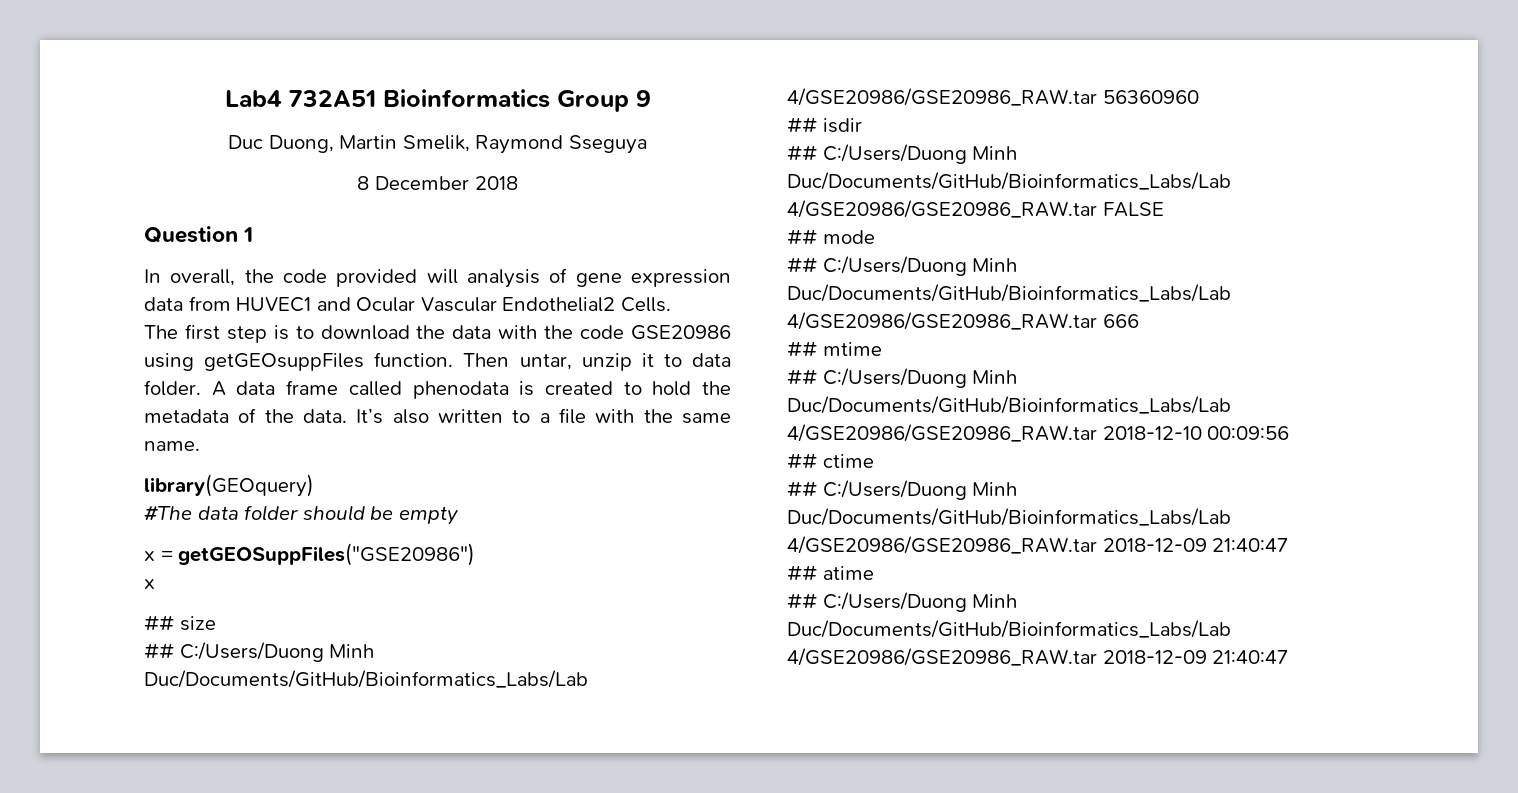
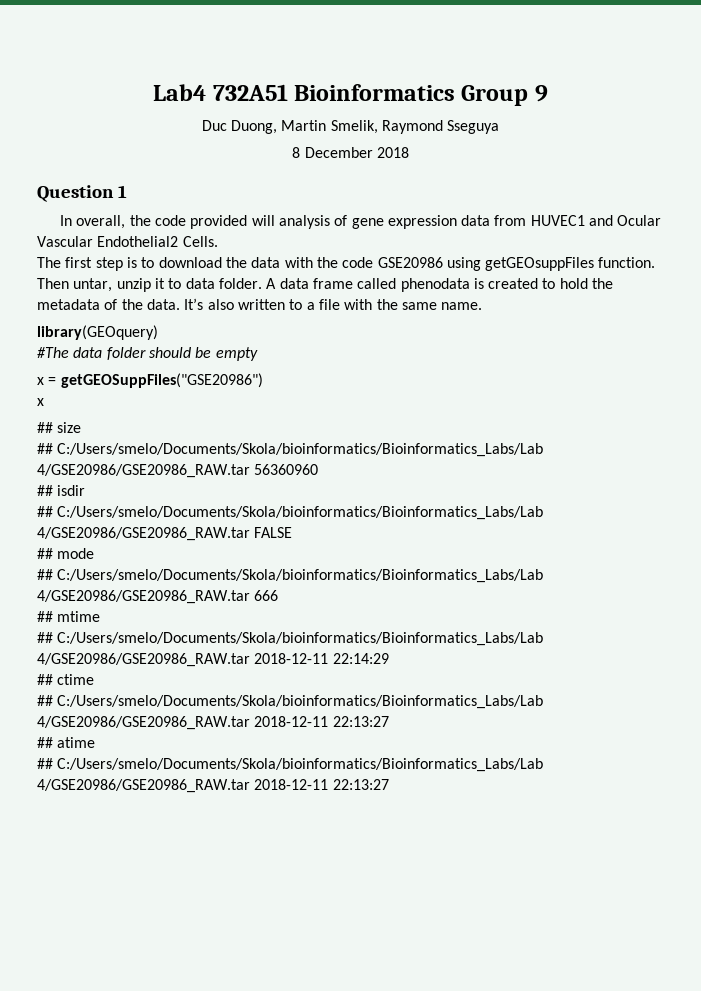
- ## C:/Users/Duong Minh Duc/Documents/GitHub/Bioinformatics_Labs/Lab 4/GSE20986/GSE20986_RAW.tar 56360960
+ ## C:/Users/smelo/Documents/Skola/bioinformatics/Bioinformatics_Labs/Lab 4/GSE20986/GSE20986_RAW.tar 56360960
- ## C:/Users/Duong Minh Duc/Documents/GitHub/Bioinformatics_Labs/Lab 4/GSE20986/GSE20986_RAW.tar FALSE
+ ## C:/Users/smelo/Documents/Skola/bioinformatics/Bioinformatics_Labs/Lab 4/GSE20986/GSE20986_RAW.tar FALSE
- ## C:/Users/Duong Minh Duc/Documents/GitHub/Bioinformatics_Labs/Lab 4/GSE20986/GSE20986_RAW.tar 666
+ ## C:/Users/smelo/Documents/Skola/bioinformatics/Bioinformatics_Labs/Lab 4/GSE20986/GSE20986_RAW.tar 666
- ## C:/Users/Duong Minh Duc/Documents/GitHub/Bioinformatics_Labs/Lab 4/GSE20986/GSE20986_RAW.tar 2018-12-10 00:09:56
+ ## C:/Users/smelo/Documents/Skola/bioinformatics/Bioinformatics_Labs/Lab 4/GSE20986/GSE20986_RAW.tar 2018-12-11 22:14:29
  ## ctime
- ## C:/Users/Duong Minh Duc/Documents/GitHub/Bioinformatics_Labs/Lab 4/GSE20986/GSE20986_RAW.tar 2018-12-09 21:40:47
+ ## C:/Users/smelo/Documents/Skola/bioinformatics/Bioinformatics_Labs/Lab 4/GSE20986/GSE20986_RAW.tar 2018-12-11 22:13:27
  ## atime
- ## C:/Users/Duong Minh Duc/Documents/GitHub/Bioinformatics_Labs/Lab 4/GSE20986/GSE20986_RAW.tar 2018-12-09 21:40:47
+ ## C:/Users/smelo/Documents/Skola/bioinformatics/Bioinformatics_Labs/Lab 4/GSE20986/GSE20986_RAW.tar 2018-12-11 22:13:27

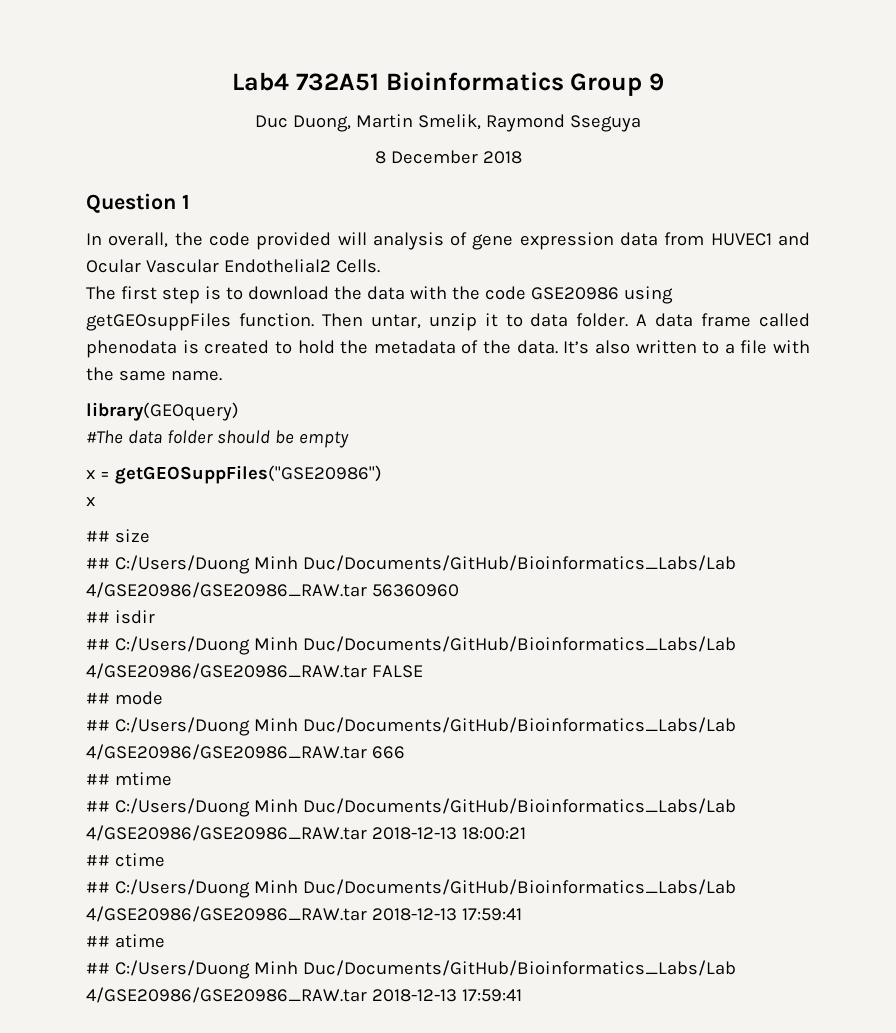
- ## C:/Users/smelo/Documents/Skola/bioinformatics/Bioinformatics_Labs/Lab 4/GSE20986/GSE20986_RAW.tar 56360960
+ ## C:/Users/Duong Minh Duc/Documents/GitHub/Bioinformatics_Labs/Lab 4/GSE20986/GSE20986_RAW.tar 56360960
- ## C:/Users/smelo/Documents/Skola/bioinformatics/Bioinformatics_Labs/Lab 4/GSE20986/GSE20986_RAW.tar FALSE
+ ## C:/Users/Duong Minh Duc/Documents/GitHub/Bioinformatics_Labs/Lab 4/GSE20986/GSE20986_RAW.tar FALSE
- ## C:/Users/smelo/Documents/Skola/bioinformatics/Bioinformatics_Labs/Lab 4/GSE20986/GSE20986_RAW.tar 666
+ ## C:/Users/Duong Minh Duc/Documents/GitHub/Bioinformatics_Labs/Lab 4/GSE20986/GSE20986_RAW.tar 666
- ## C:/Users/smelo/Documents/Skola/bioinformatics/Bioinformatics_Labs/Lab 4/GSE20986/GSE20986_RAW.tar 2018-12-11 22:14:29
+ ## C:/Users/Duong Minh Duc/Documents/GitHub/Bioinformatics_Labs/Lab 4/GSE20986/GSE20986_RAW.tar 2018-12-13 18:00:21
  ## ctime
- ## C:/Users/smelo/Documents/Skola/bioinformatics/Bioinformatics_Labs/Lab 4/GSE20986/GSE20986_RAW.tar 2018-12-11 22:13:27
+ ## C:/Users/Duong Minh Duc/Documents/GitHub/Bioinformatics_Labs/Lab 4/GSE20986/GSE20986_RAW.tar 2018-12-13 17:59:41
  ## atime
- ## C:/Users/smelo/Documents/Skola/bioinformatics/Bioinformatics_Labs/Lab 4/GSE20986/GSE20986_RAW.tar 2018-12-11 22:13:27
+ ## C:/Users/Duong Minh Duc/Documents/GitHub/Bioinformatics_Labs/Lab 4/GSE20986/GSE20986_RAW.tar 2018-12-13 17:59:41

